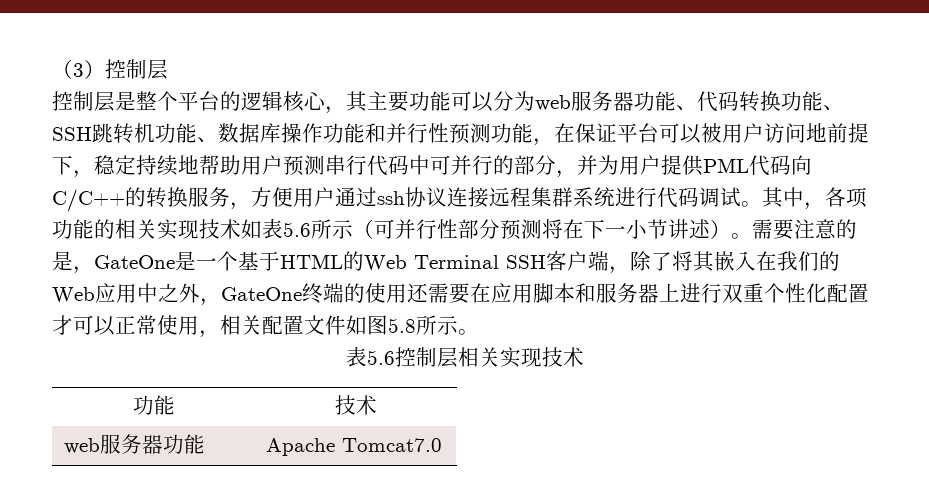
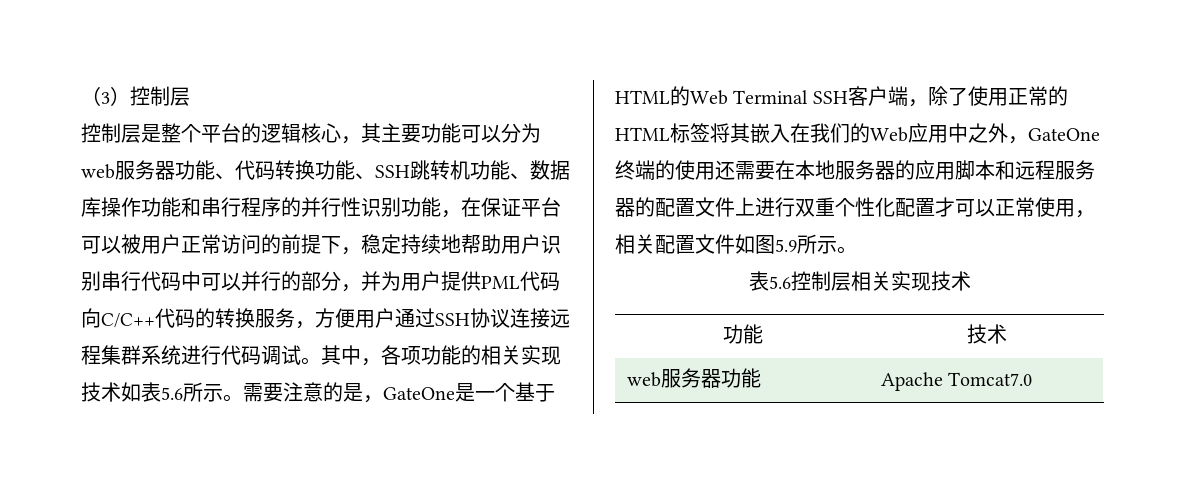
- 控制层是整个平台的逻辑核心，其主要功能可以分为web服务器功能、代码转换功能、SSH跳转机功能、数据库操作功能和并行性预测功能，在保证平台可以被用户访问地前提下，稳定持续地帮助用户预测串行代码中可并行的部分，并为用户提供PML代码向C/C++的转换服务，方便用户通过ssh协议连接远程集群系统进行代码调试。
+ 控制层是整个平台的逻辑核心，其主要功能可以分为web服务器功能、代码转换功能、SSH跳转机功能、数据库操作功能和串行程序的并行性识别功能，在保证平台可以被用户正常访问的前提下，稳定持续地帮助用户识别串行代码中可以并行的部分，并为用户提供PML代码向C/C++代码的转换服务，方便用户通过SSH协议连接远程集群系统进行代码调试。
- 其中，各项功能的相关实现技术如表5.6所示（可并行性部分预测将在下一小节讲述）。
+ 其中，各项功能的相关实现技术如表5.6所示。
- 需要注意的是，GateOne是一个基于HTML的Web Terminal SSH客户端，除了将其嵌入在我们的Web应用中之外，GateOne终端的使用还需要在应用脚本和服务器上进行双重个性化配置才可以正常使用，相关配置文件如图5.8所示。
+ 需要注意的是，GateOne是一个基于HTML的Web Terminal SSH客户端，除了使用正常的HTML标签将其嵌入在我们的Web应用中之外，GateOne终端的使用还需要在本地服务器的应用脚本和远程服务器的配置文件上进行双重个性化配置才可以正常使用，相关配置文件如图5.9所示。

